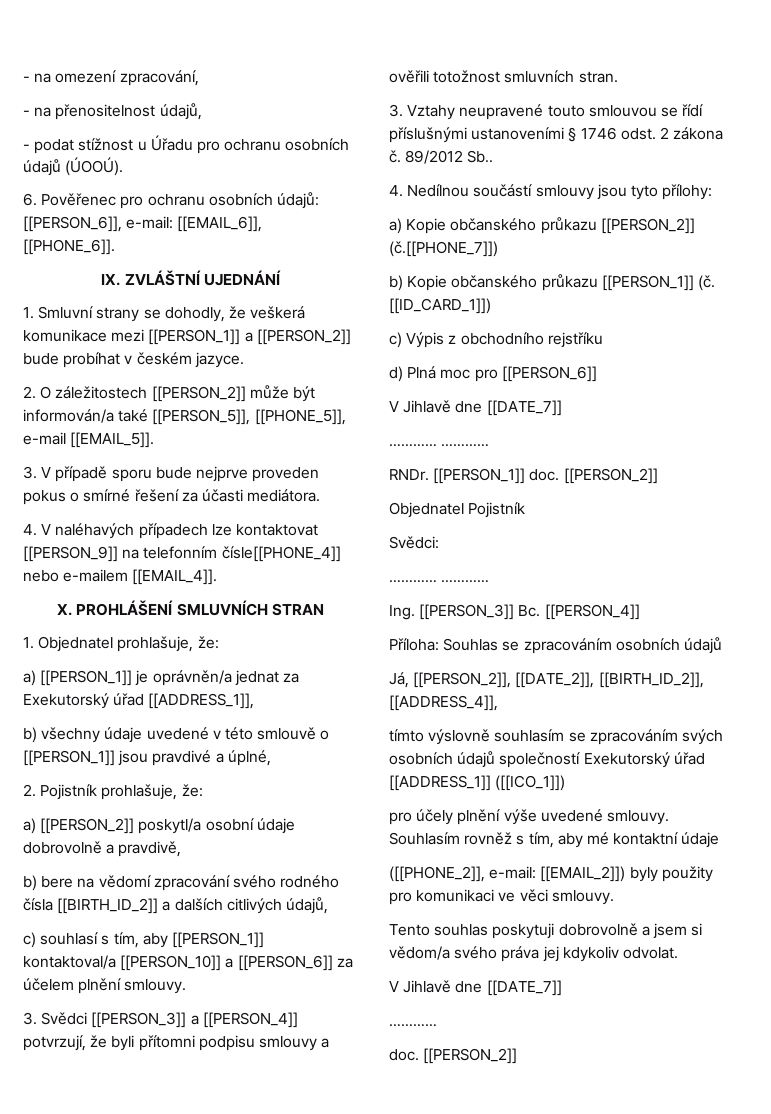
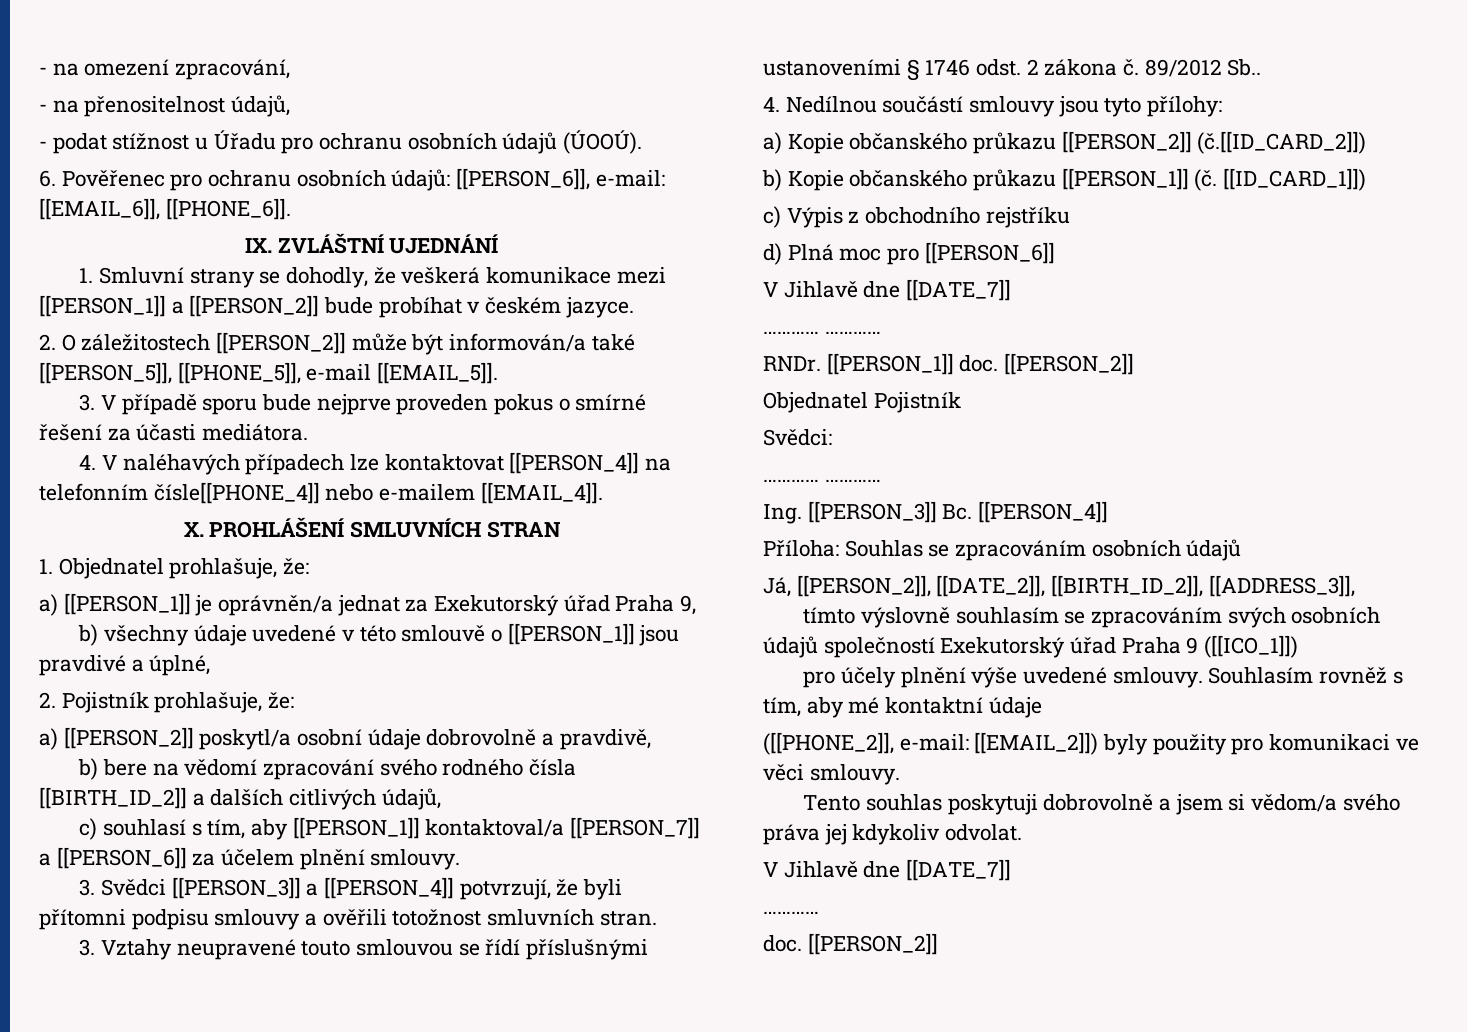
- 4. V naléhavých případech lze kontaktovat [[PERSON_9]] na telefonním čísle[[PHONE_4]] nebo e-mailem [[EMAIL_4]].
+ 4. V naléhavých případech lze kontaktovat [[PERSON_4]] na telefonním čísle[[PHONE_4]] nebo e-mailem [[EMAIL_4]].
- a) [[PERSON_1]] je oprávněn/a jednat za Exekutorský úřad [[ADDRESS_1]],
+ a) [[PERSON_1]] je oprávněn/a jednat za Exekutorský úřad Praha 9,
- c) souhlasí s tím, aby [[PERSON_1]] kontaktoval/a [[PERSON_10]] a [[PERSON_6]] za účelem plnění smlouvy.
+ c) souhlasí s tím, aby [[PERSON_1]] kontaktoval/a [[PERSON_7]] a [[PERSON_6]] za účelem plnění smlouvy.
- a) Kopie občanského průkazu [[PERSON_2]] (č.[[PHONE_7]])
+ a) Kopie občanského průkazu [[PERSON_2]] (č.[[ID_CARD_2]])
- Já, [[PERSON_2]], [[DATE_2]], [[BIRTH_ID_2]], [[ADDRESS_4]],
+ Já, [[PERSON_2]], [[DATE_2]], [[BIRTH_ID_2]], [[ADDRESS_3]],
- tímto výslovně souhlasím se zpracováním svých osobních údajů společností Exekutorský úřad [[ADDRESS_1]] ([[ICO_1]])
+ tímto výslovně souhlasím se zpracováním svých osobních údajů společností Exekutorský úřad Praha 9 ([[ICO_1]])

